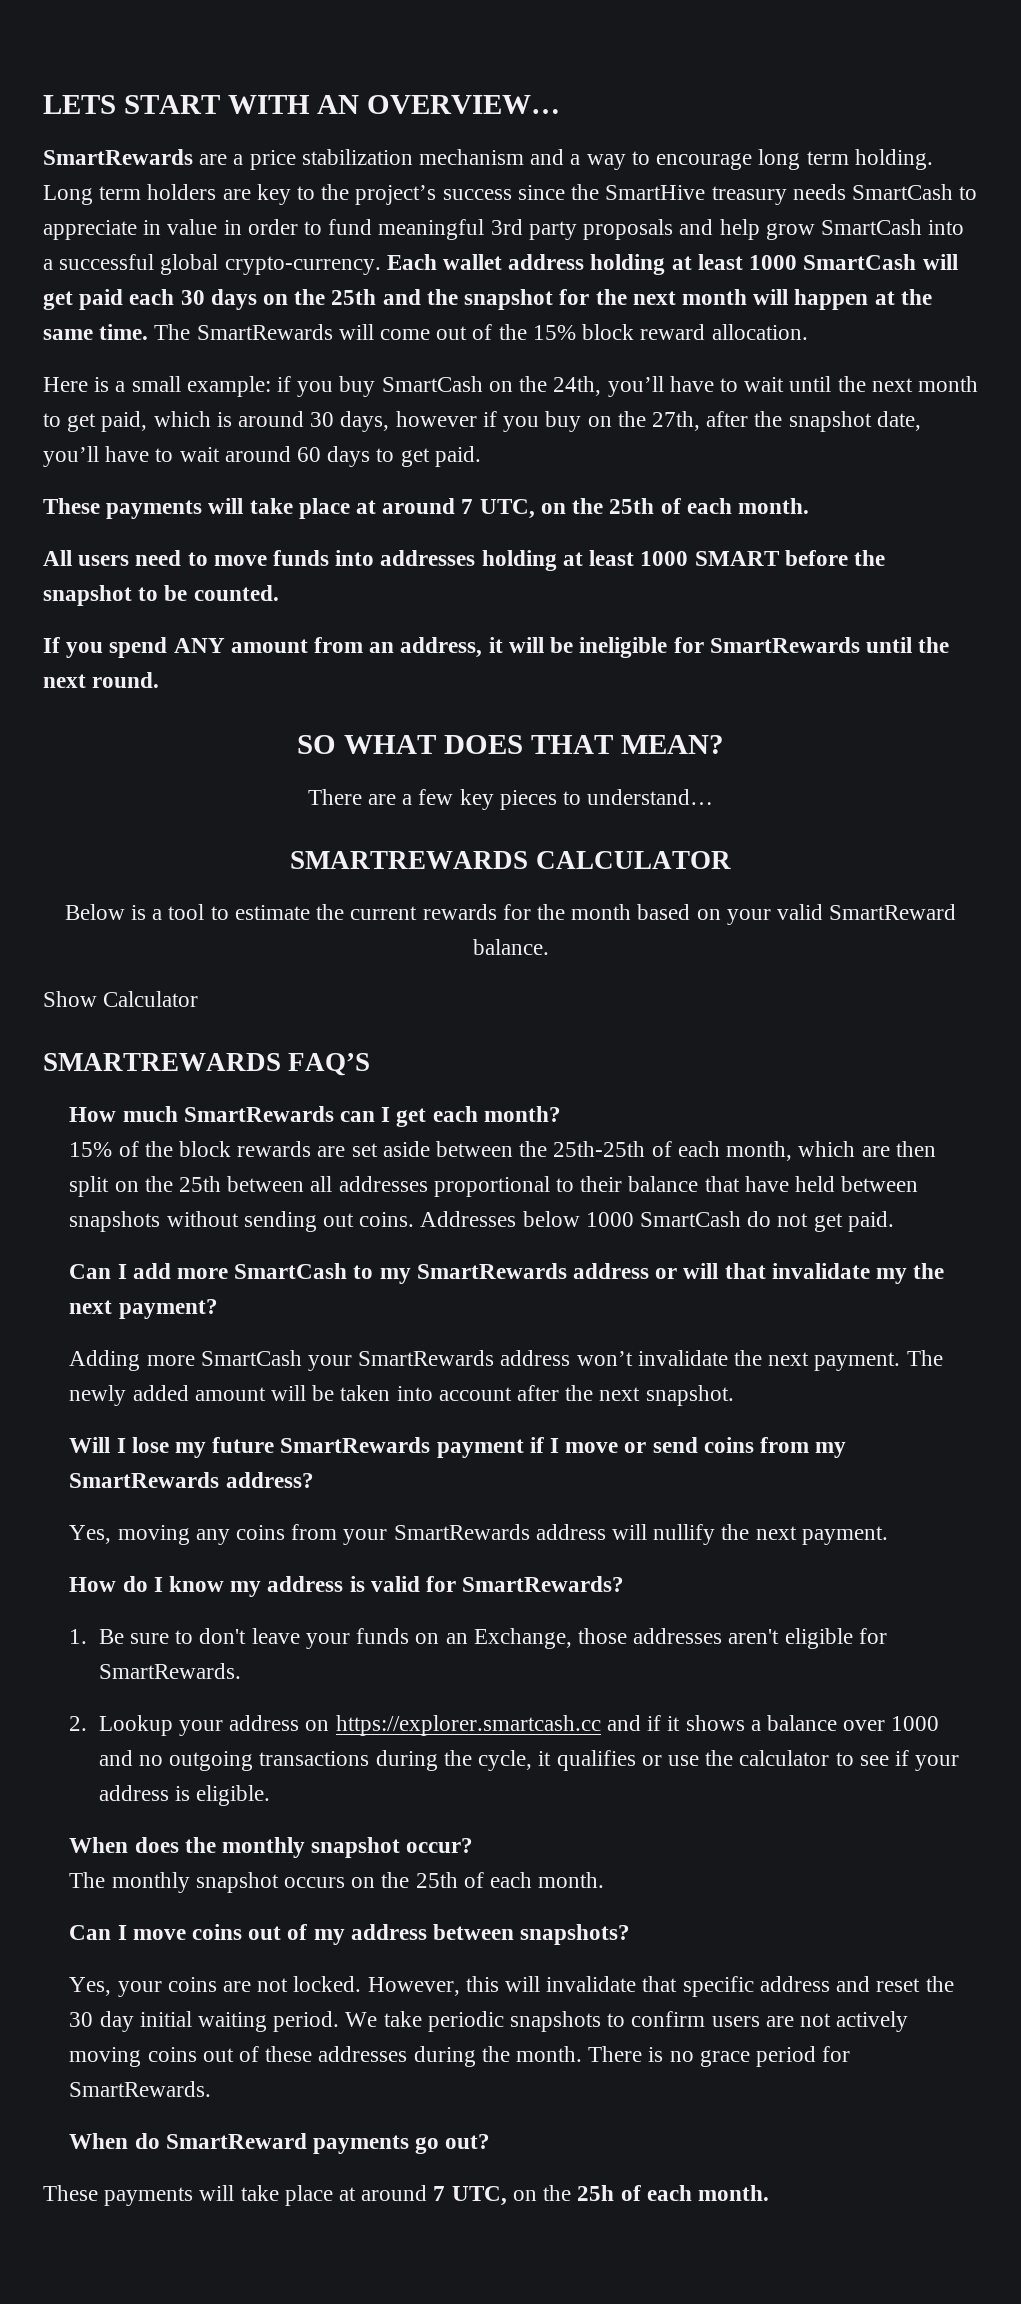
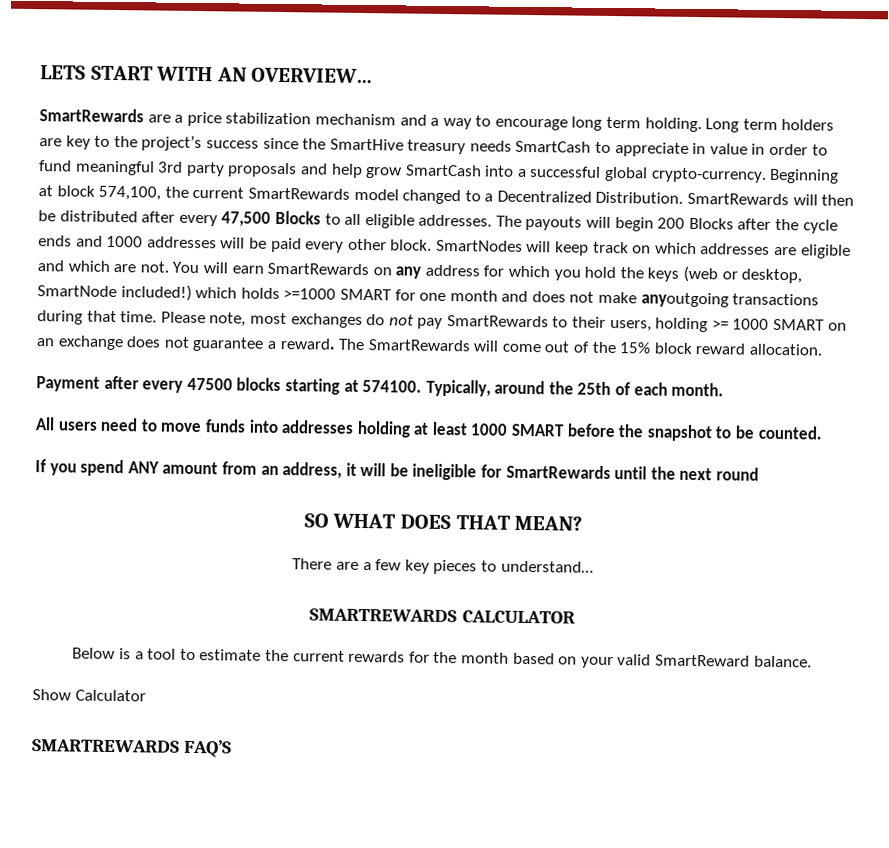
- Each wallet address holding at least 1000 SmartCash will get paid each 30 days on the 25th and the snapshot for the next month will happen at the same time.
+ Beginning at block 574,100, the current SmartRewards model changed to a Decentralized Distribution. SmartRewards will then be distributed after every 47,500 Blocks to all eligible addresses. The payouts will begin 200 Blocks after the cycle ends and 1000 addresses will be paid every other block. SmartNodes will keep track on which addresses are eligible and which are not. You will earn SmartRewards on any address for which you hold the keys (web or desktop, SmartNode included!) which holds >=1000 SMART for one month and does not make anyoutgoing transactions during that time. Please note, most exchanges do not pay SmartRewards to their users, holding >= 1000 SMART on an exchange does not guarantee a reward.
- Here is a small example: if you buy SmartCash on the 24th, you’ll have to wait until the next month to get paid, which is around 30 days, however if you buy on the 27th, after the snapshot date, you’ll have to wait around 60 days to get paid.
- These payments will take place at around 7 UTC, on the 25th of each month.
+ Payment after every 47500 blocks starting at 574100. Typically, around the 25th of each month.
- If you spend ANY amount from an address, it will be ineligible for SmartRewards until the next round.
+ If you spend ANY amount from an address, it will be ineligible for SmartRewards until the next round
- How much SmartRewards can I get each month?
- 15% of the block rewards are set aside between the 25th-25th of each month, which are then split on the 25th between all addresses proportional to their balance that have held between snapshots without sending out coins. Addresses below 1000 SmartCash do not get paid.
- Can I add more SmartCash to my SmartRewards address or will that invalidate my the next payment?
- Adding more SmartCash your SmartRewards address won’t invalidate the next payment. The newly added amount will be taken into account after the next snapshot.
- Will I lose my future SmartRewards payment if I move or send coins from my SmartRewards address?
- Yes, moving any coins from your SmartRewards address will nullify the next payment.
- How do I know my address is valid for SmartRewards?
- 1. Be sure to don't leave your funds on an Exchange, those addresses aren't eligible for SmartRewards.
- 2. Lookup your address on https://explorer.smartcash.cc and if it shows a balance over 1000 and no outgoing transactions during the cycle, it qualifies or use the calculator to see if your address is eligible.
- When does the monthly snapshot occur?
- The monthly snapshot occurs on the 25th of each month.
- Can I move coins out of my address between snapshots?
- Yes, your coins are not locked. However, this will invalidate that specific address and reset the 30 day initial waiting period. We take periodic snapshots to confirm users are not actively moving coins out of these addresses during the month. There is no grace period for SmartRewards.
- When do SmartReward payments go out?
- These payments will take place at around 7 UTC, on the 25h of each month.

